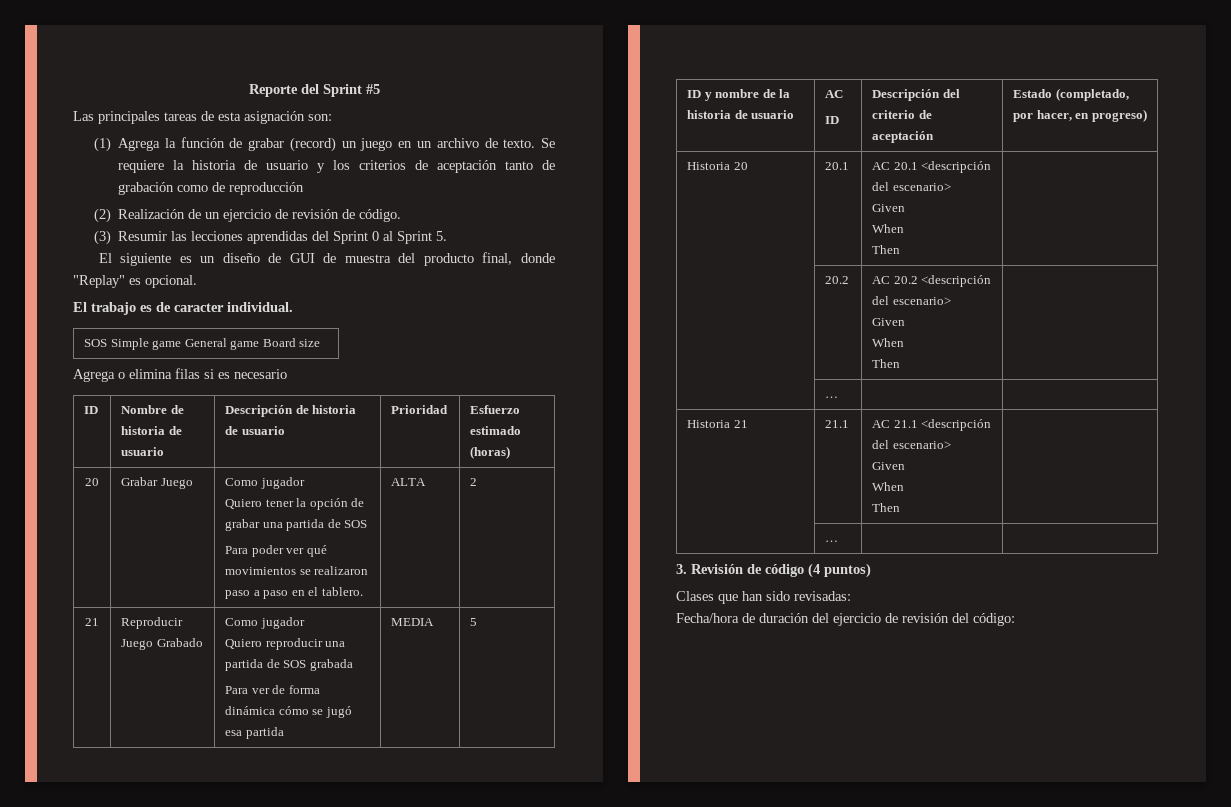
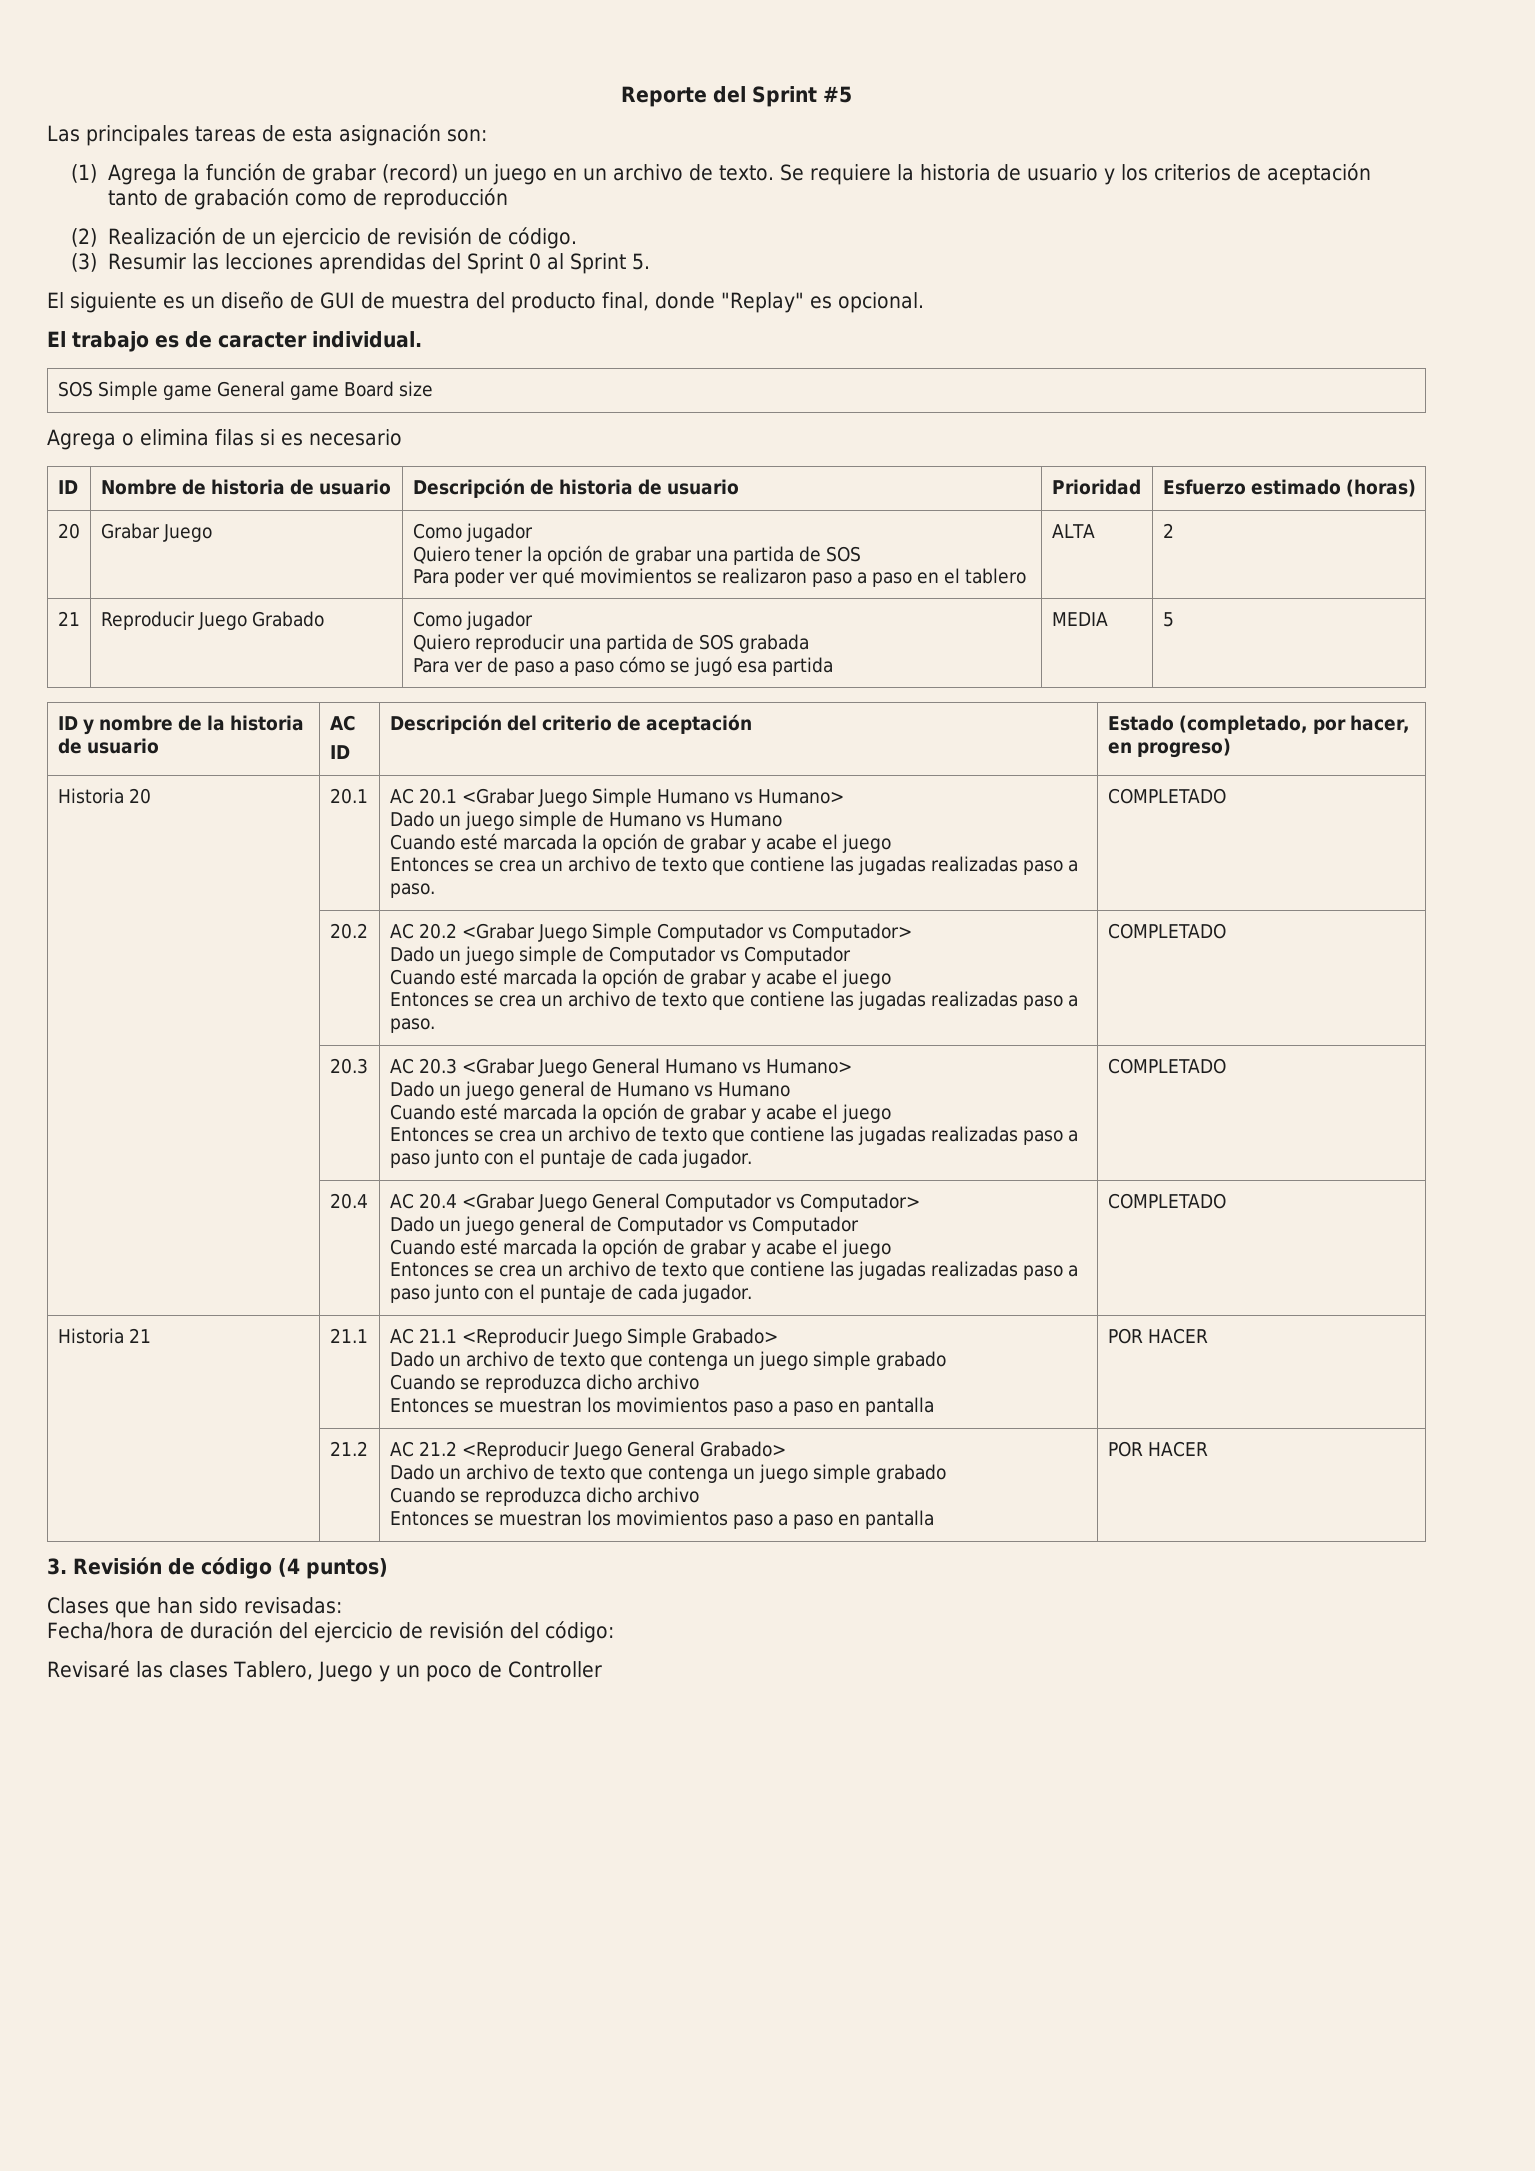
  20 | Grabar Juego | Como jugador
  Quiero tener la opción de grabar una partida de SOS
- Para poder ver qué movimientos se realizaron paso a paso en el tablero. | ALTA | 2
+ Para poder ver qué movimientos se realizaron paso a paso en el tablero | ALTA | 2
  21 | Reproducir Juego Grabado | Como jugador
  Quiero reproducir una partida de SOS grabada
- Para ver de forma dinámica cómo se jugó esa partida | MEDIA | 5
+ Para ver de paso a paso cómo se jugó esa partida | MEDIA | 5
- AC 20.1 <descripción del escenario>
- Given
- When
- Then |
- | 20.2 | AC 20.2 <descripción del escenario>
- Given
- When
- Then |
- | … | |
+ AC 20.1 <Grabar Juego Simple Humano vs Humano>
+ Dado un juego simple de Humano vs Humano
+ Cuando esté marcada la opción de grabar y acabe el juego
+ Entonces se crea un archivo de texto que contiene las jugadas realizadas paso a paso. | COMPLETADO
+ | 20.2 | AC 20.2 <Grabar Juego Simple Computador vs Computador>
+ Dado un juego simple de Computador vs Computador
+ Cuando esté marcada la opción de grabar y acabe el juego
+ Entonces se crea un archivo de texto que contiene las jugadas realizadas paso a paso. | COMPLETADO
+ | 20.3 | AC 20.3 <Grabar Juego General Humano vs Humano>
+ Dado un juego general de Humano vs Humano
+ Cuando esté marcada la opción de grabar y acabe el juego
+ Entonces se crea un archivo de texto que contiene las jugadas realizadas paso a paso junto con el puntaje de cada jugador. | COMPLETADO
+ | 20.4 | AC 20.4 <Grabar Juego General Computador vs Computador>
+ Dado un juego general de Computador vs Computador
+ Cuando esté marcada la opción de grabar y acabe el juego
+ Entonces se crea un archivo de texto que contiene las jugadas realizadas paso a paso junto con el puntaje de cada jugador. | COMPLETADO
- Historia 21 | 21.1 | AC 21.1 <descripción del escenario>
- Given
- When
- Then |
- | … | |
+ Historia 21 | 21.1 | AC 21.1 <Reproducir Juego Simple Grabado>
+ Dado un archivo de texto que contenga un juego simple grabado
+ Cuando se reproduzca dicho archivo
+ Entonces se muestran los movimientos paso a paso en pantalla | POR HACER
+ | 21.2 | AC 21.2 <Reproducir Juego General Grabado>
+ Dado un archivo de texto que contenga un juego simple grabado
+ Cuando se reproduzca dicho archivo
+ Entonces se muestran los movimientos paso a paso en pantalla | POR HACER
+ Revisaré las clases Tablero, Juego y un poco de Controller

